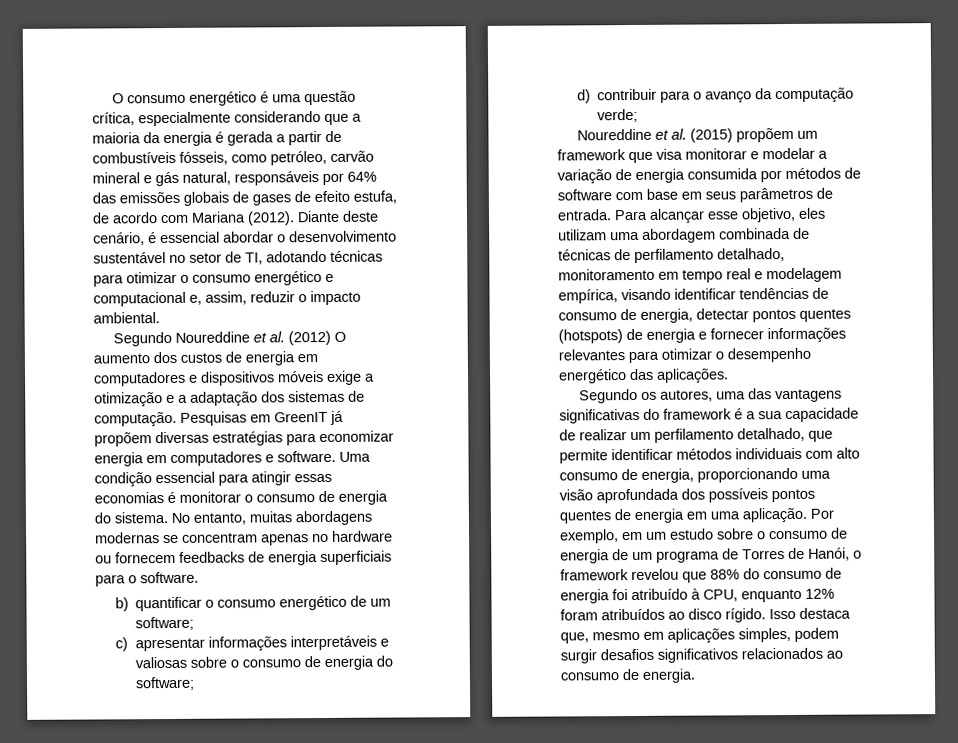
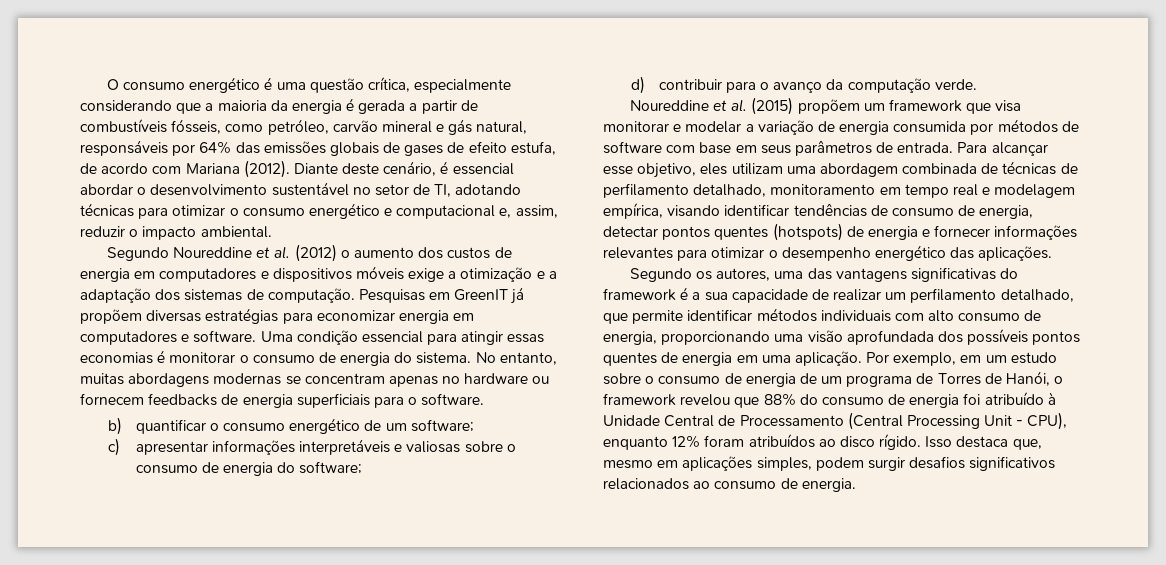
- Segundo Noureddine et al. (2012) O aumento dos custos de energia em computadores e dispositivos móveis exige a otimização e a adaptação dos sistemas de computação.
+ Segundo Noureddine et al. (2012) o aumento dos custos de energia em computadores e dispositivos móveis exige a otimização e a adaptação dos sistemas de computação.
- d) contribuir para o avanço da computação verde;
+ d) contribuir para o avanço da computação verde.
- Por exemplo, em um estudo sobre o consumo de energia de um programa de Torres de Hanói, o framework revelou que 88% do consumo de energia foi atribuído à CPU, enquanto 12% foram atribuídos ao disco rígido.
+ Por exemplo, em um estudo sobre o consumo de energia de um programa de Torres de Hanói, o framework revelou que 88% do consumo de energia foi atribuído à Unidade Central de Processamento (Central Processing Unit - CPU), enquanto 12% foram atribuídos ao disco rígido.

